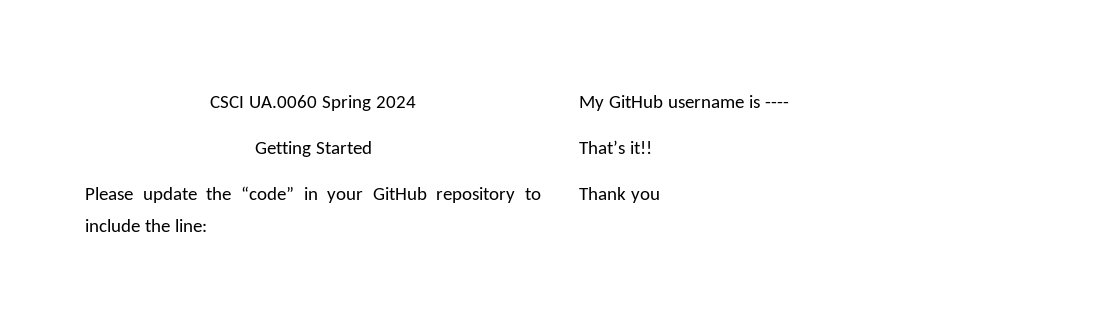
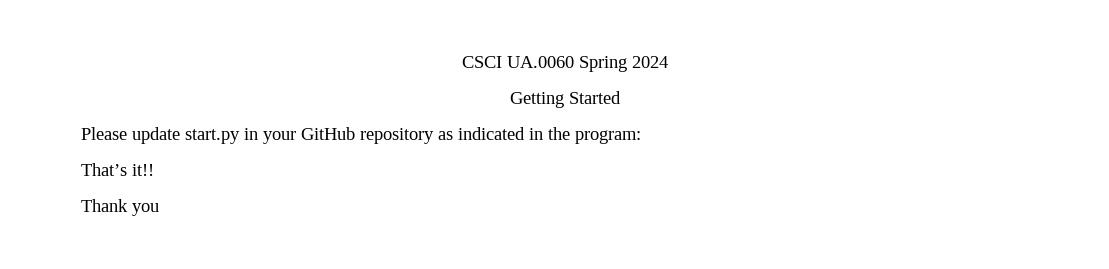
- Please update the “code” in your GitHub repository to include the line:
- My GitHub username is ----
+ Please update start.py in your GitHub repository as indicated in the program:

